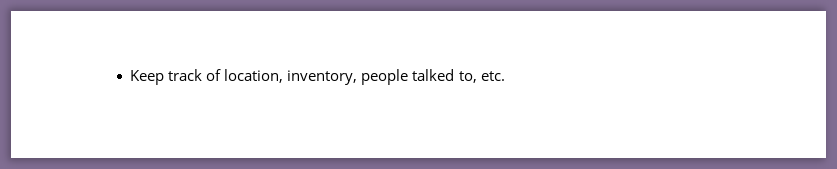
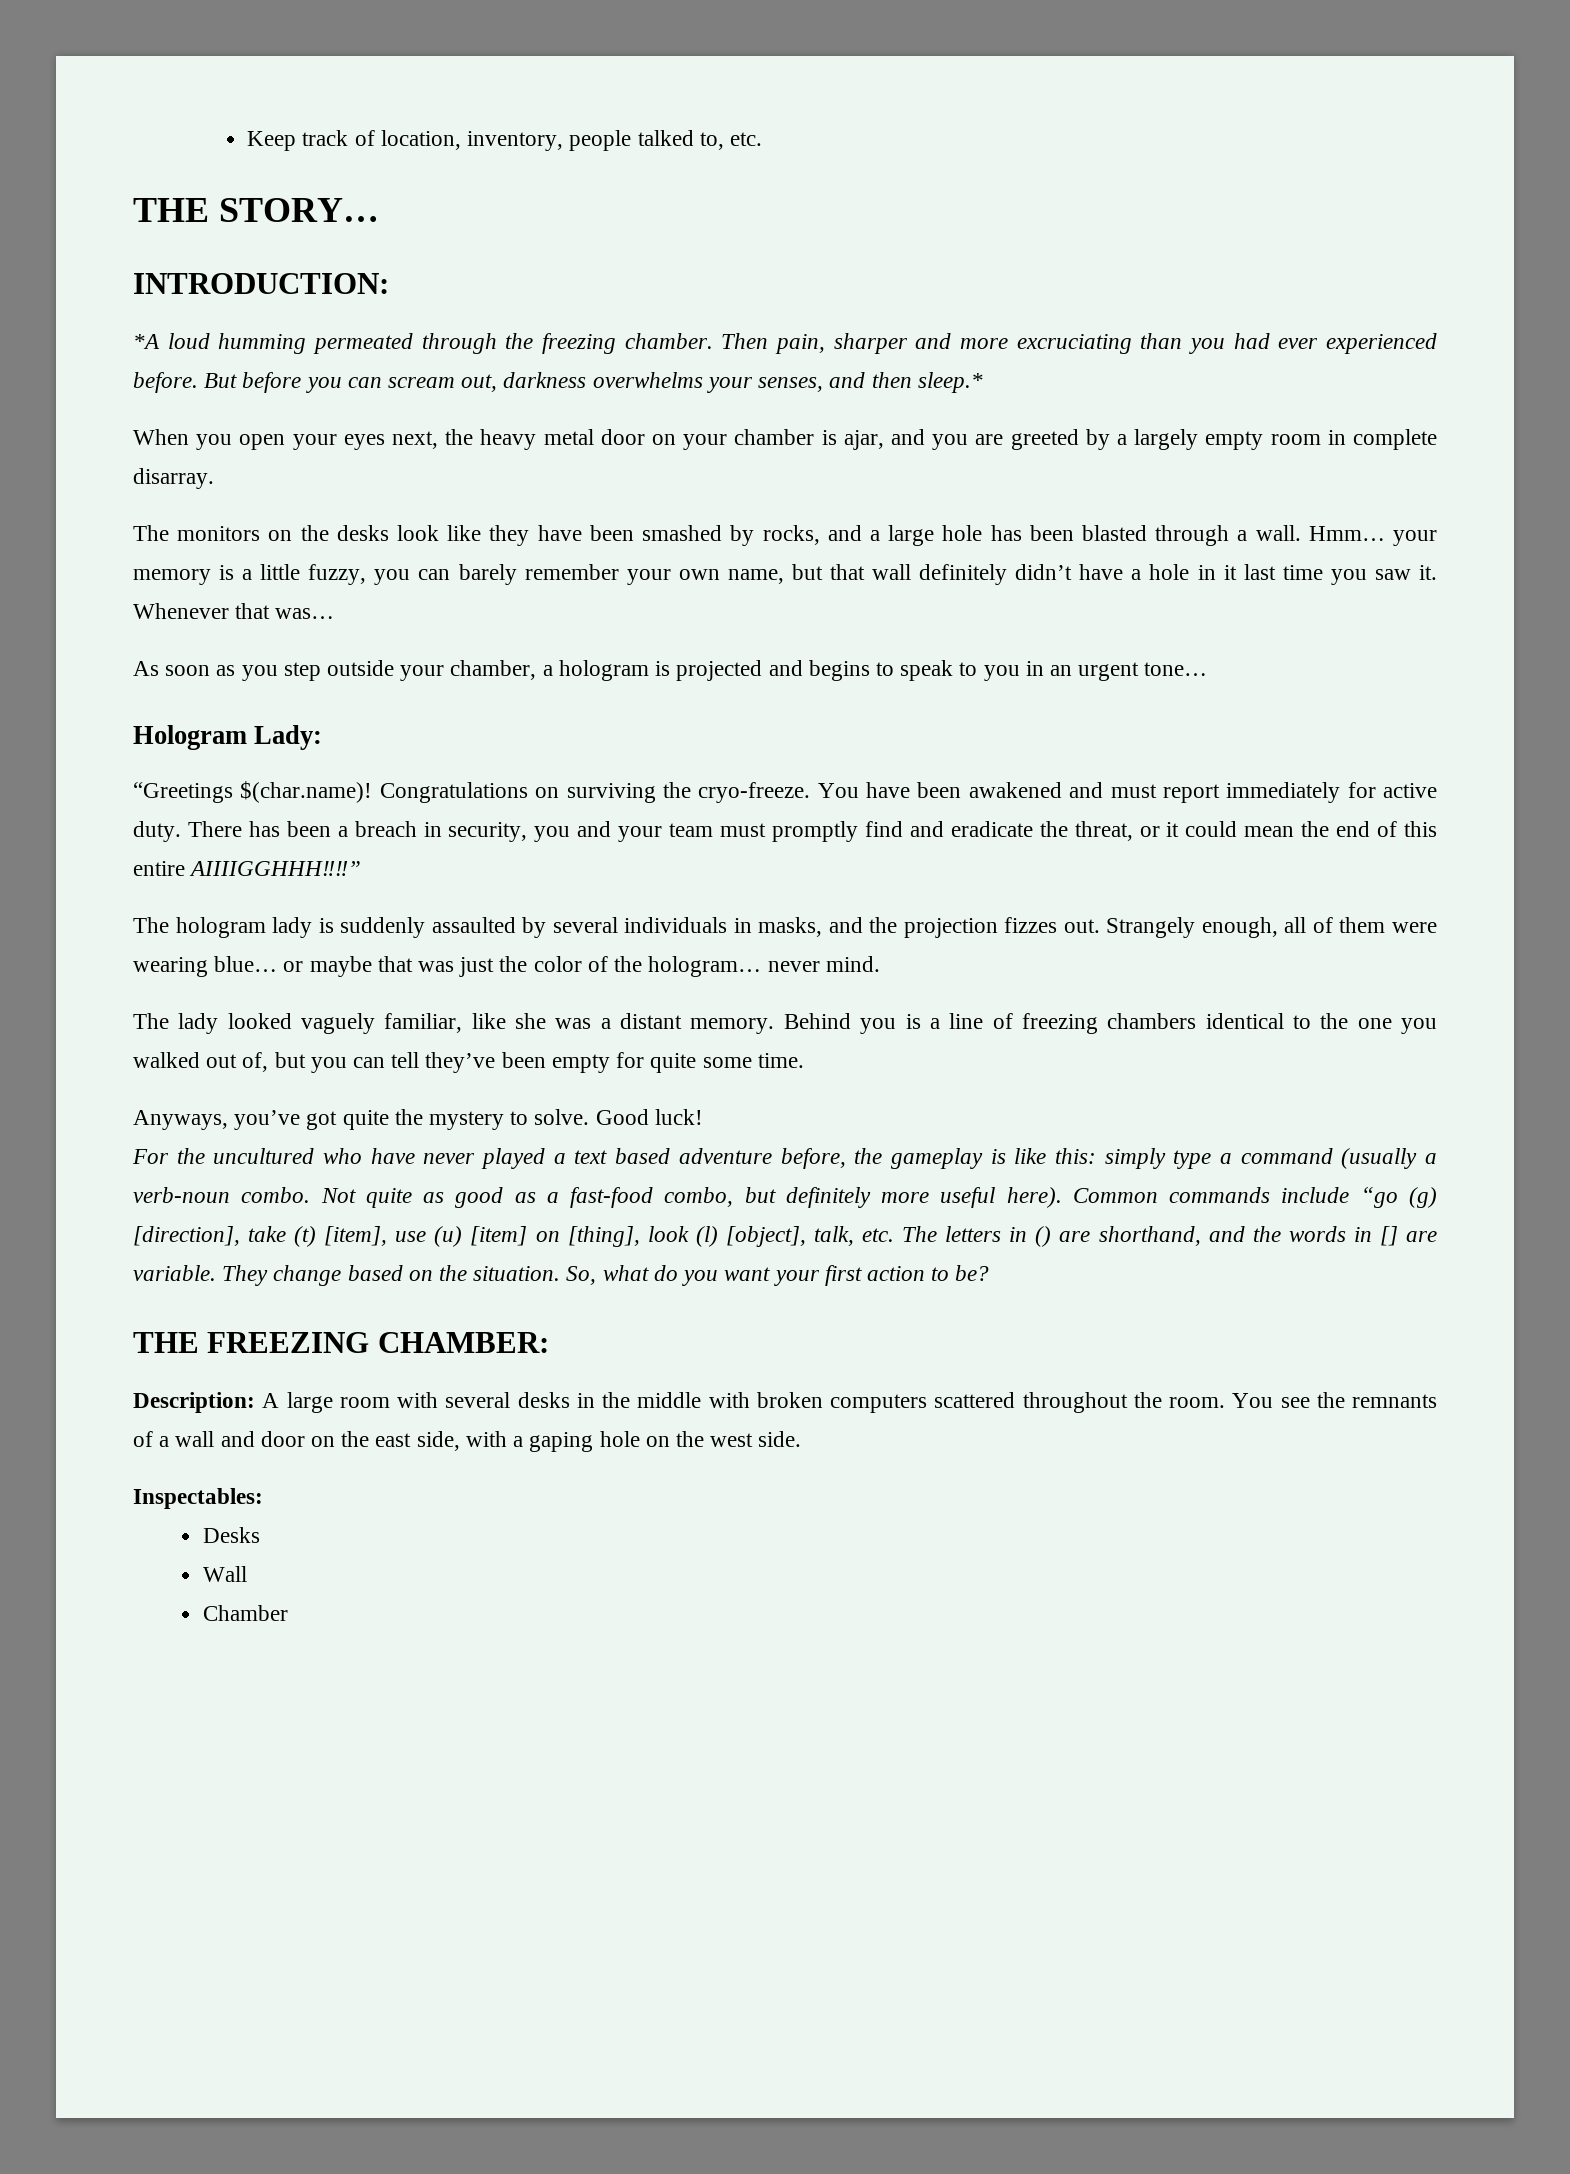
+ THE STORY…
+ INTRODUCTION:
+ *A loud humming permeated through the freezing chamber. Then pain, sharper and more excruciating than you had ever experienced before. But before you can scream out, darkness overwhelms your senses, and then sleep.*
+ When you open your eyes next, the heavy metal door on your chamber is ajar, and you are greeted by a largely empty room in complete disarray.
+ The monitors on the desks look like they have been smashed by rocks, and a large hole has been blasted through a wall. Hmm… your memory is a little fuzzy, you can barely remember your own name, but that wall definitely didn’t have a hole in it last time you saw it. Whenever that was…
+ As soon as you step outside your chamber, a hologram is projected and begins to speak to you in an urgent tone…
+ Hologram Lady:
+ “Greetings $(char.name)! Congratulations on surviving the cryo-freeze. You have been awakened and must report immediately for active duty. There has been a breach in security, you and your team must promptly find and eradicate the threat, or it could mean the end of this entire AIIIIGGHHH‼‼”
+ The hologram lady is suddenly assaulted by several individuals in masks, and the projection fizzes out. Strangely enough, all of them were wearing blue… or maybe that was just the color of the hologram… never mind.
+ The lady looked vaguely familiar, like she was a distant memory. Behind you is a line of freezing chambers identical to the one you walked out of, but you can tell they’ve been empty for quite some time.
+ Anyways, you’ve got quite the mystery to solve. Good luck!
+ For the uncultured who have never played a text based adventure before, the gameplay is like this: simply type a command (usually a verb-noun combo. Not quite as good as a fast-food combo, but definitely more useful here). Common commands include “go (g) [direction], take (t) [item], use (u) [item] on [thing], look (l) [object], talk, etc. The letters in () are shorthand, and the words in [] are variable. They change based on the situation. So, what do you want your first action to be?
+ THE FREEZING CHAMBER:
+ Description: A large room with several desks in the middle with broken computers scattered throughout the room. You see the remnants of a wall and door on the east side, with a gaping hole on the west side.
+ Inspectables:
+ Desks
+ Wall
+ Chamber

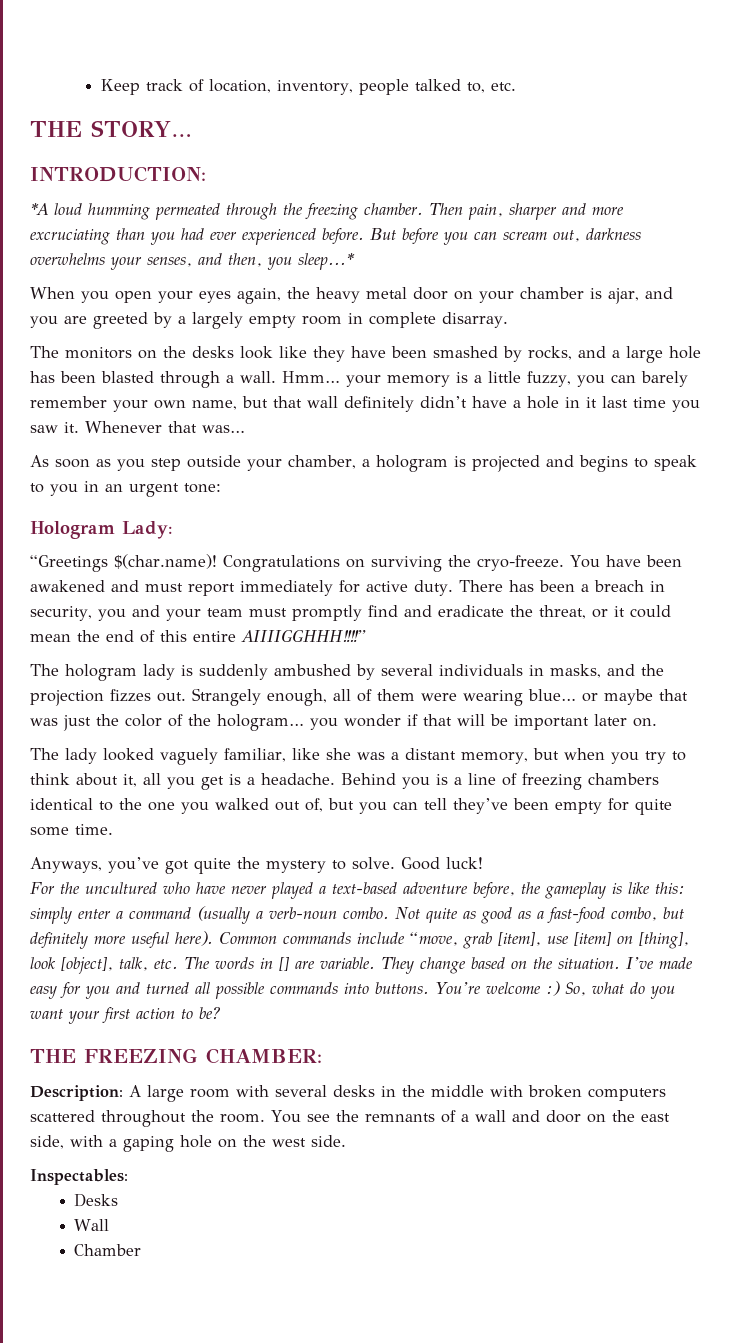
- But before you can scream out, darkness overwhelms your senses, and then sleep.*
+ But before you can scream out, darkness overwhelms your senses, and then, you sleep...*
- When you open your eyes next, the heavy metal door on your chamber is ajar, and you are greeted by a largely empty room in complete disarray.
+ When you open your eyes again, the heavy metal door on your chamber is ajar, and you are greeted by a largely empty room in complete disarray.
- As soon as you step outside your chamber, a hologram is projected and begins to speak to you in an urgent tone…
+ As soon as you step outside your chamber, a hologram is projected and begins to speak to you in an urgent tone:
- The hologram lady is suddenly assaulted by several individuals in masks, and the projection fizzes out.
+ The hologram lady is suddenly ambushed by several individuals in masks, and the projection fizzes out.
- Strangely enough, all of them were wearing blue… or maybe that was just the color of the hologram… never mind.
+ Strangely enough, all of them were wearing blue… or maybe that was just the color of the hologram… you wonder if that will be important later on.
- The lady looked vaguely familiar, like she was a distant memory.
+ The lady looked vaguely familiar, like she was a distant memory, but when you try to think about it, all you get is a headache.
- For the uncultured who have never played a text based adventure before, the gameplay is like this: simply type a command (usually a verb-noun combo.
+ For the uncultured who have never played a text-based adventure before, the gameplay is like this: simply enter a command (usually a verb-noun combo.
- Common commands include “go (g) [direction], take (t) [item], use (u) [item] on [thing], look (l) [object], talk, etc. The letters in () are shorthand, and the words in [] are variable.
+ Common commands include “move, grab [item], use [item] on [thing], look [object], talk, etc. The words in [] are variable.
- So, what do you want your first action to be?
+ I’ve made easy for you and turned all possible commands into buttons. You’re welcome :) So, what do you want your first action to be?

